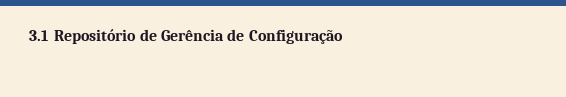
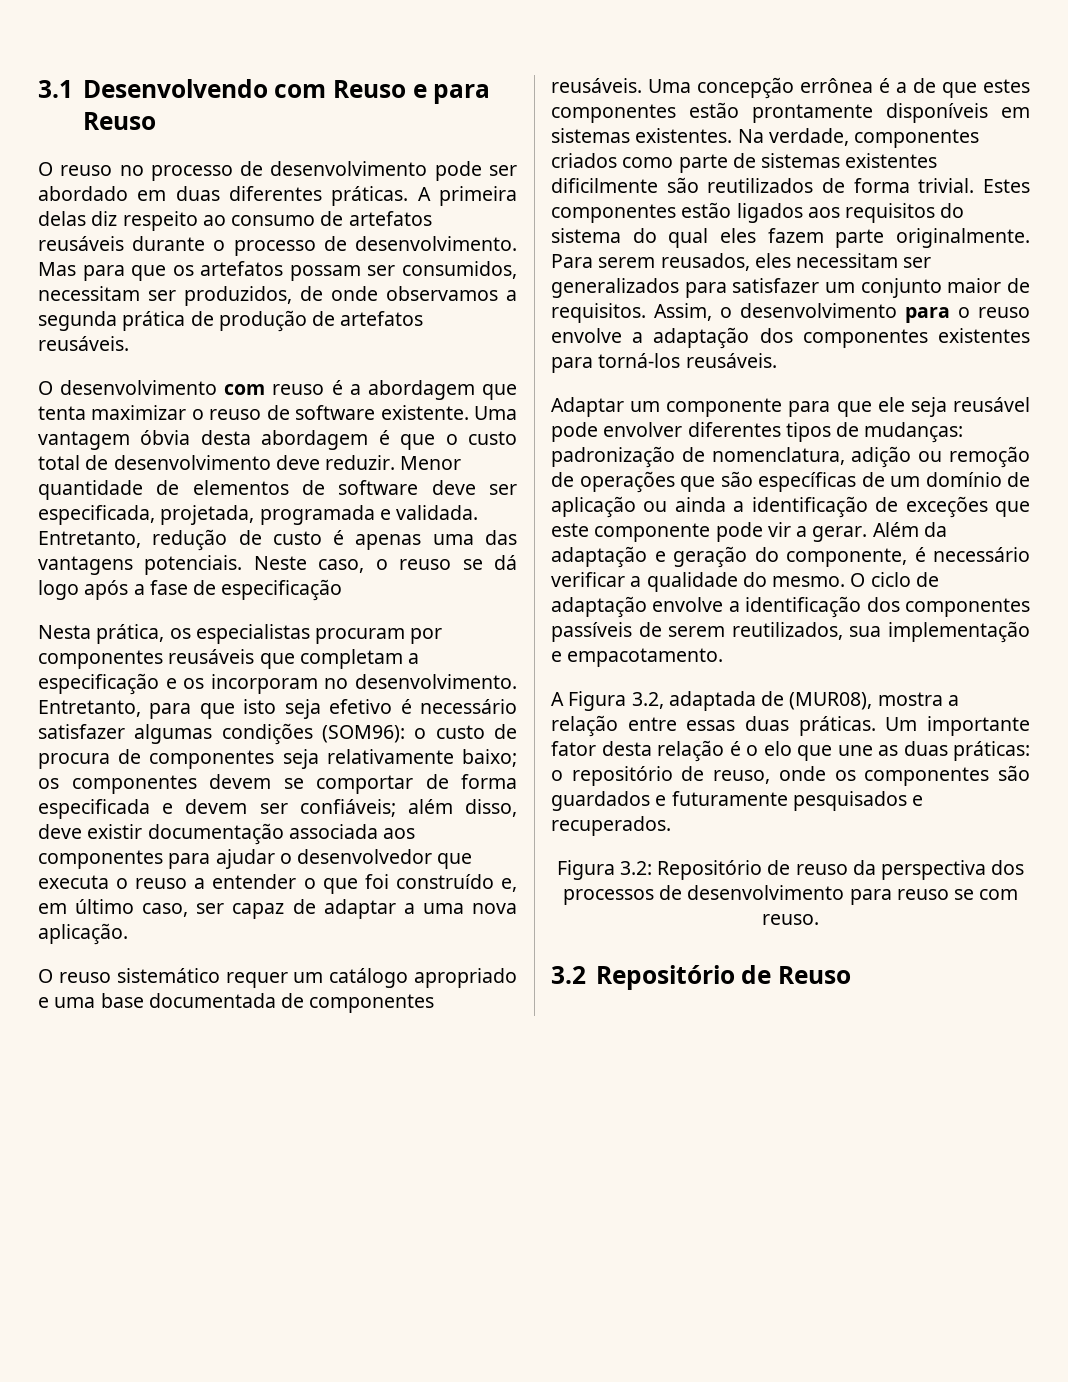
- 3.1 Repositório de Gerência de Configuração
+ 3.1 Desenvolvendo com Reuso e para Reuso
+ O reuso no processo de desenvolvimento pode ser abordado em duas diferentes práticas. A primeira delas diz respeito ao consumo de artefatos reusáveis durante o processo de desenvolvimento. Mas para que os artefatos possam ser consumidos, necessitam ser produzidos, de onde observamos a segunda prática de produção de artefatos reusáveis.
+ O desenvolvimento com reuso é a abordagem que tenta maximizar o reuso de software existente. Uma vantagem óbvia desta abordagem é que o custo total de desenvolvimento deve reduzir. Menor quantidade de elementos de software deve ser especificada, projetada, programada e validada. Entretanto, redução de custo é apenas uma das vantagens potenciais. Neste caso, o reuso se dá logo após a fase de especificação
+ Nesta prática, os especialistas procuram por componentes reusáveis que completam a especificação e os incorporam no desenvolvimento. Entretanto, para que isto seja efetivo é necessário satisfazer algumas condições (SOM96): o custo de procura de componentes seja relativamente baixo; os componentes devem se comportar de forma especificada e devem ser confiáveis; além disso, deve existir documentação associada aos componentes para ajudar o desenvolvedor que executa o reuso a entender o que foi construído e, em último caso, ser capaz de adaptar a uma nova aplicação.
+ O reuso sistemático requer um catálogo apropriado e uma base documentada de componentes reusáveis. Uma concepção errônea é a de que estes componentes estão prontamente disponíveis em sistemas existentes. Na verdade, componentes criados como parte de sistemas existentes dificilmente são reutilizados de forma trivial. Estes componentes estão ligados aos requisitos do sistema do qual eles fazem parte originalmente. Para serem reusados, eles necessitam ser generalizados para satisfazer um conjunto maior de requisitos. Assim, o desenvolvimento para o reuso envolve a adaptação dos componentes existentes para torná-los reusáveis.
+ Adaptar um componente para que ele seja reusável pode envolver diferentes tipos de mudanças: padronização de nomenclatura, adição ou remoção de operações que são específicas de um domínio de aplicação ou ainda a identificação de exceções que este componente pode vir a gerar. Além da adaptação e geração do componente, é necessário verificar a qualidade do mesmo. O ciclo de adaptação envolve a identificação dos componentes passíveis de serem reutilizados, sua implementação e empacotamento.
+ A Figura 3.2, adaptada de (MUR08), mostra a relação entre essas duas práticas. Um importante fator desta relação é o elo que une as duas práticas: o repositório de reuso, onde os componentes são guardados e futuramente pesquisados e recuperados.
+ Figura 3.2: Repositório de reuso da perspectiva dos processos de desenvolvimento para reuso se com reuso.
+ 3.2 Repositório de Reuso

